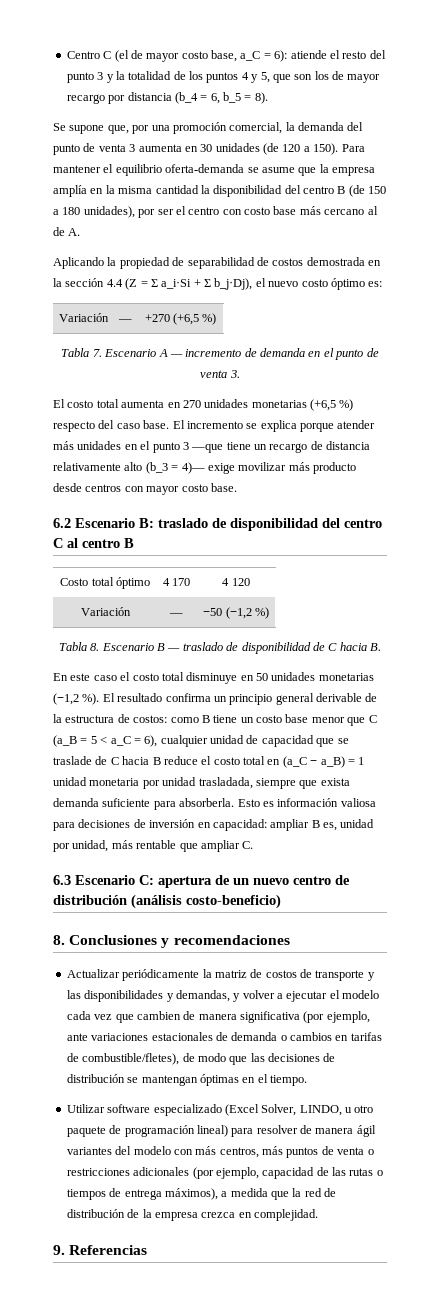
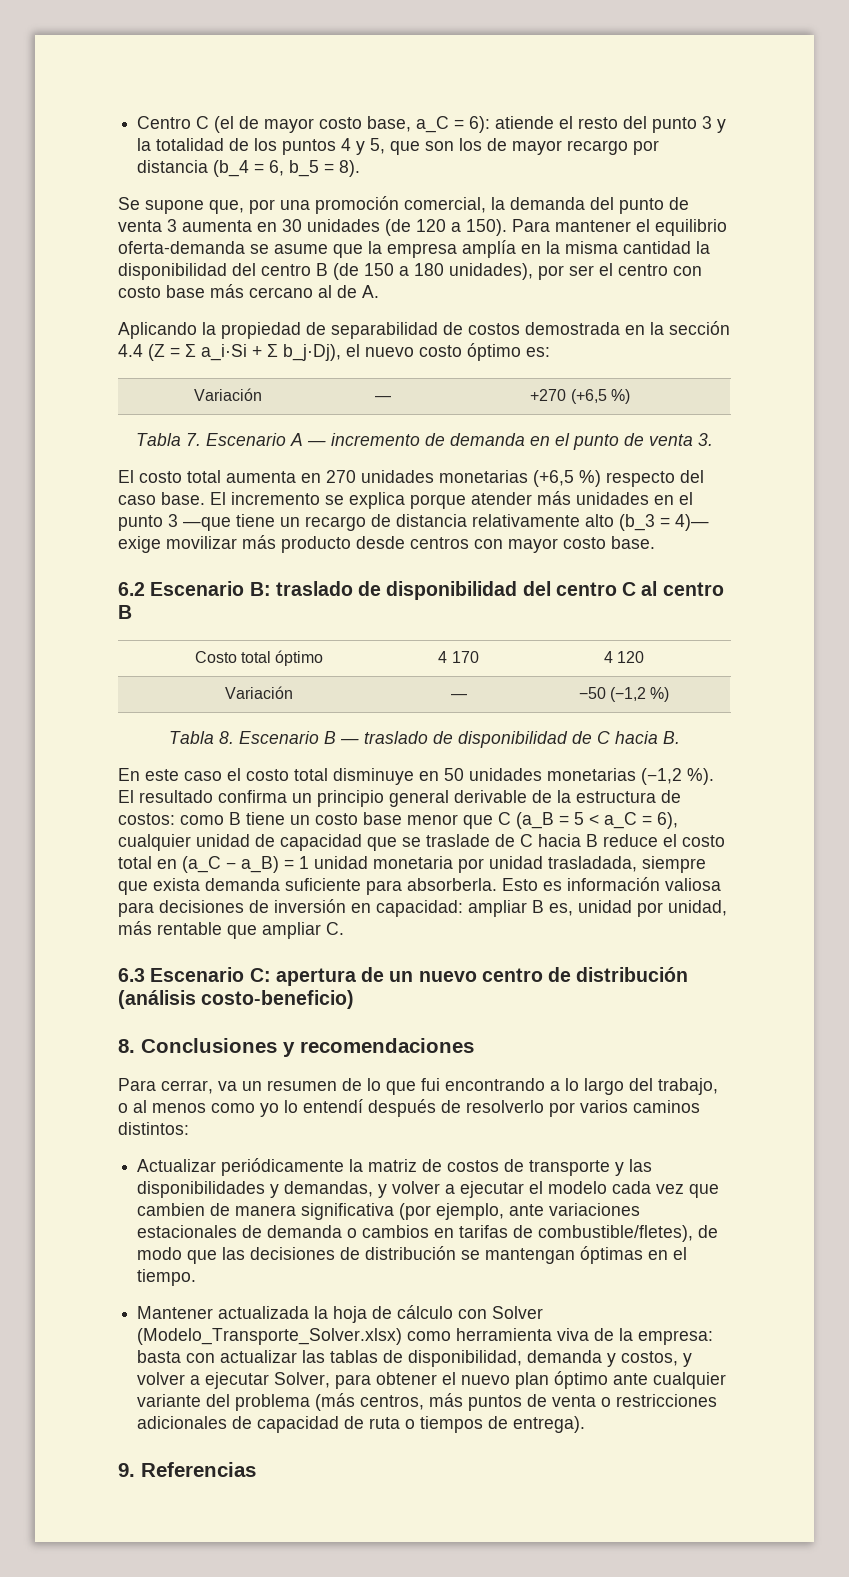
+ Para cerrar, va un resumen de lo que fui encontrando a lo largo del trabajo, o al menos como yo lo entendí después de resolverlo por varios caminos distintos:
- Utilizar software especializado (Excel Solver, LINDO, u otro paquete de programación lineal) para resolver de manera ágil variantes del modelo con más centros, más puntos de venta o restricciones adicionales (por ejemplo, capacidad de las rutas o tiempos de entrega máximos), a medida que la red de distribución de la empresa crezca en complejidad.
+ Mantener actualizada la hoja de cálculo con Solver (Modelo_Transporte_Solver.xlsx) como herramienta viva de la empresa: basta con actualizar las tablas de disponibilidad, demanda y costos, y volver a ejecutar Solver, para obtener el nuevo plan óptimo ante cualquier variante del problema (más centros, más puntos de venta o restricciones adicionales de capacidad de ruta o tiempos de entrega).

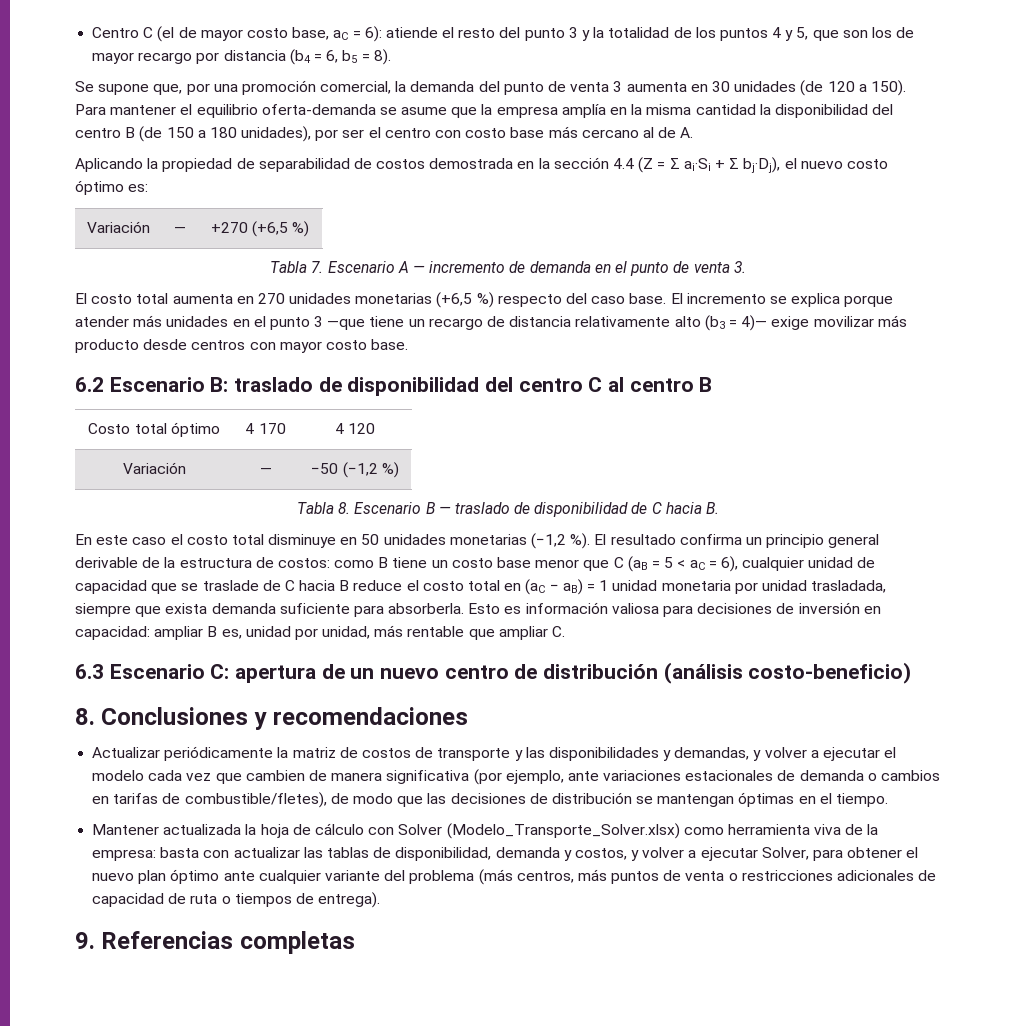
- Centro C (el de mayor costo base, a_C = 6): atiende el resto del punto 3 y la totalidad de los puntos 4 y 5, que son los de mayor recargo por distancia (b_4 = 6, b_5 = 8).
+ Centro C (el de mayor costo base, aC = 6): atiende el resto del punto 3 y la totalidad de los puntos 4 y 5, que son los de mayor recargo por distancia (b4 = 6, b5 = 8).
- Aplicando la propiedad de separabilidad de costos demostrada en la sección 4.4 (Z = Σ a_i·Si + Σ b_j·Dj), el nuevo costo óptimo es:
+ Aplicando la propiedad de separabilidad de costos demostrada en la sección 4.4 (Z = Σ ai·Si + Σ bj·Dj), el nuevo costo óptimo es:
- El incremento se explica porque atender más unidades en el punto 3 —que tiene un recargo de distancia relativamente alto (b_3 = 4)— exige movilizar más producto desde centros con mayor costo base.
+ El incremento se explica porque atender más unidades en el punto 3 —que tiene un recargo de distancia relativamente alto (b3 = 4)— exige movilizar más producto desde centros con mayor costo base.
- El resultado confirma un principio general derivable de la estructura de costos: como B tiene un costo base menor que C (a_B = 5 < a_C = 6), cualquier unidad de capacidad que se traslade de C hacia B reduce el costo total en (a_C − a_B) = 1 unidad monetaria por unidad trasladada, siempre que exista demanda suficiente para absorberla.
+ El resultado confirma un principio general derivable de la estructura de costos: como B tiene un costo base menor que C (aB = 5 < aC = 6), cualquier unidad de capacidad que se traslade de C hacia B reduce el costo total en (aC − aB) = 1 unidad monetaria por unidad trasladada, siempre que exista demanda suficiente para absorberla.
- Para cerrar, va un resumen de lo que fui encontrando a lo largo del trabajo, o al menos como yo lo entendí después de resolverlo por varios caminos distintos:
- 9. Referencias
+ 9. Referencias completas

